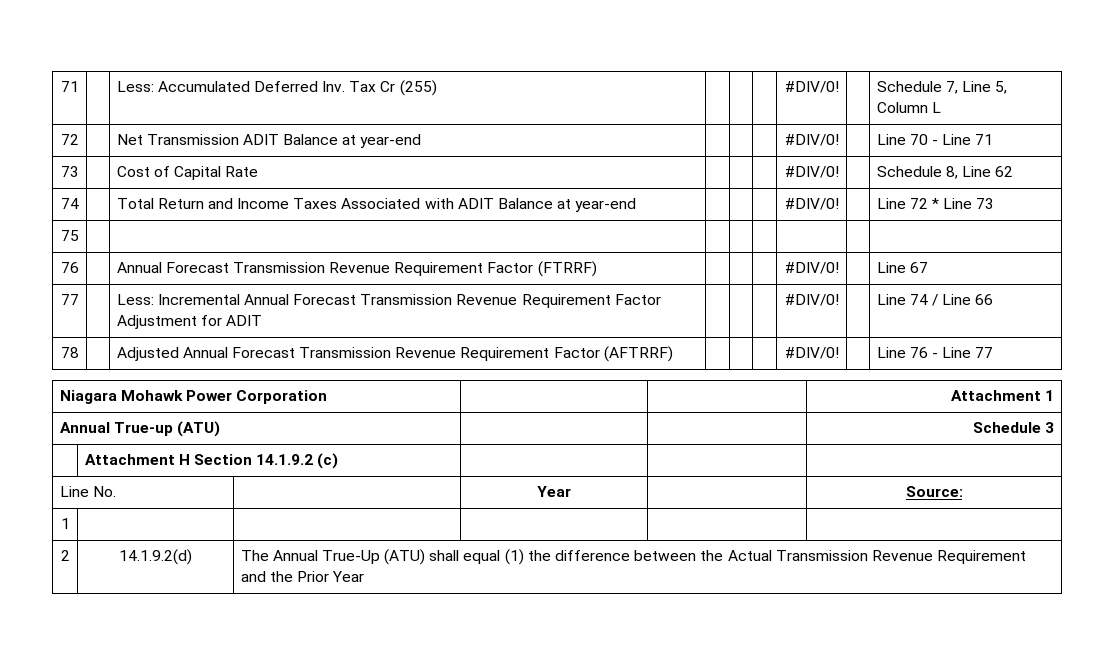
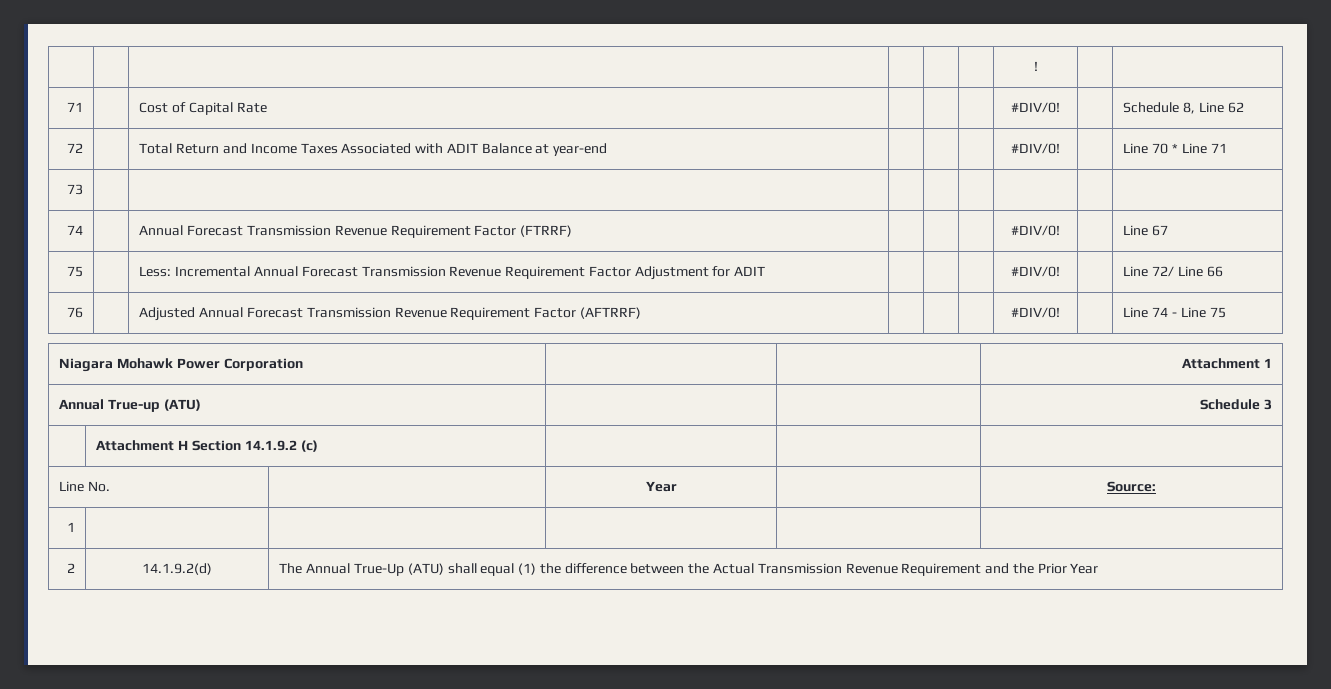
- 71 | | Less: Accumulated Deferred Inv. Tax Cr (255) | | | | #DIV/0! | | Schedule 7, Line 5, Column L
- 72 | | Net Transmission ADIT Balance at year-end | | | | #DIV/0! | | Line 70 - Line 71
- 73 | | Cost of Capital Rate | | | | #DIV/0! | | Schedule 8, Line 62
+ | | | | | | ! | |
+ 71 | | Cost of Capital Rate | | | | #DIV/0! | | Schedule 8, Line 62
- 74 | | Total Return and Income Taxes Associated with ADIT Balance at year-end | | | | #DIV/0! | | Line 72 * Line 73
- 75 | | | | | | | |
- 76 | | Annual Forecast Transmission Revenue Requirement Factor (FTRRF) | | | | #DIV/0! | | Line 67
+ 72 | | Total Return and Income Taxes Associated with ADIT Balance at year-end | | | | #DIV/0! | | Line 70 * Line 71
+ 73 | | | | | | | |
+ 74 | | Annual Forecast Transmission Revenue Requirement Factor (FTRRF) | | | | #DIV/0! | | Line 67
- 77 | | Less: Incremental Annual Forecast Transmission Revenue Requirement Factor Adjustment for ADIT | | | | #DIV/0! | | Line 74 / Line 66
+ 75 | | Less: Incremental Annual Forecast Transmission Revenue Requirement Factor Adjustment for ADIT | | | | #DIV/0! | | Line 72/ Line 66
- 78 | | Adjusted Annual Forecast Transmission Revenue Requirement Factor (AFTRRF) | | | | #DIV/0! | | Line 76 - Line 77
+ 76 | | Adjusted Annual Forecast Transmission Revenue Requirement Factor (AFTRRF) | | | | #DIV/0! | | Line 74 - Line 75

